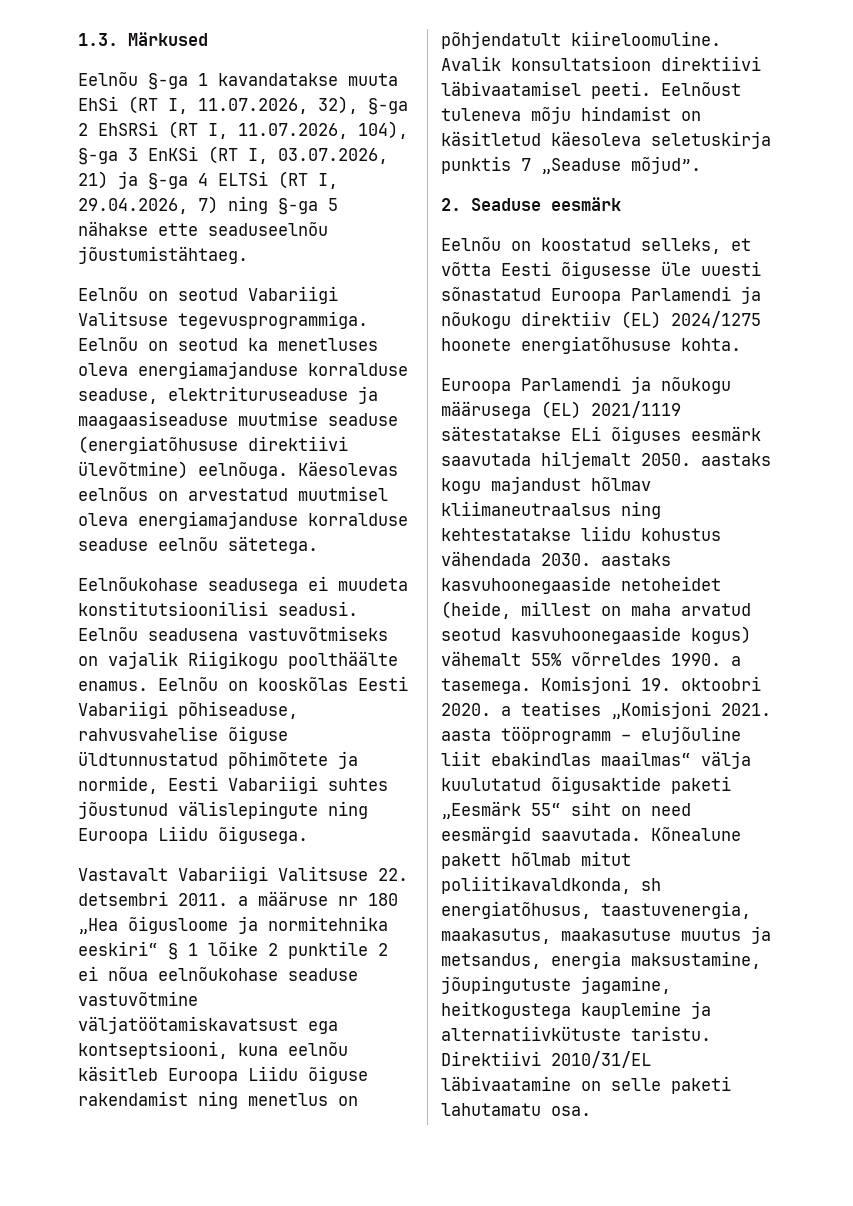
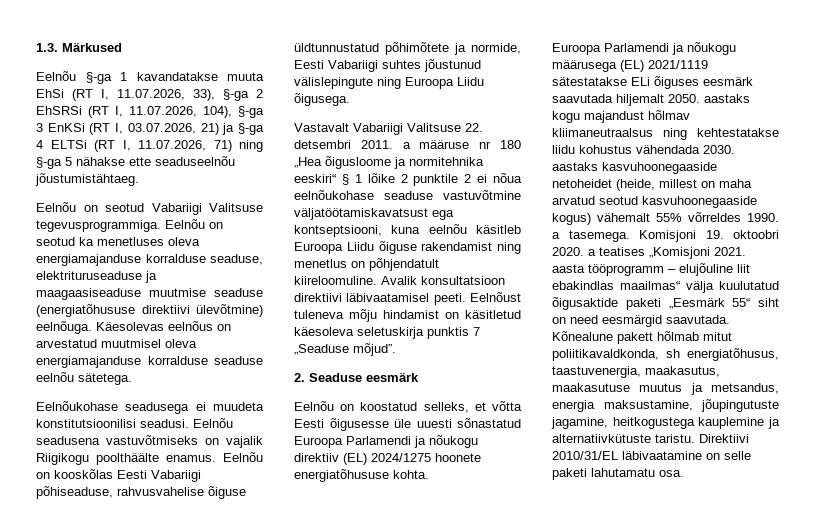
- Eelnõu §-ga 1 kavandatakse muuta EhSi (RT I, 11.07.2026, 32), §-ga 2 EhSRSi (RT I, 11.07.2026, 104), §-ga 3 EnKSi (RT I, 03.07.2026, 21) ja §-ga 4 ELTSi (RT I, 29.04.2026, 7) ning §-ga 5 nähakse ette seaduseelnõu jõustumistähtaeg.
+ Eelnõu §-ga 1 kavandatakse muuta EhSi (RT I, 11.07.2026, 33), §-ga 2 EhSRSi (RT I, 11.07.2026, 104), §-ga 3 EnKSi (RT I, 03.07.2026, 21) ja §-ga 4 ELTSi (RT I, 11.07.2026, 71) ning §-ga 5 nähakse ette seaduseelnõu jõustumistähtaeg.

